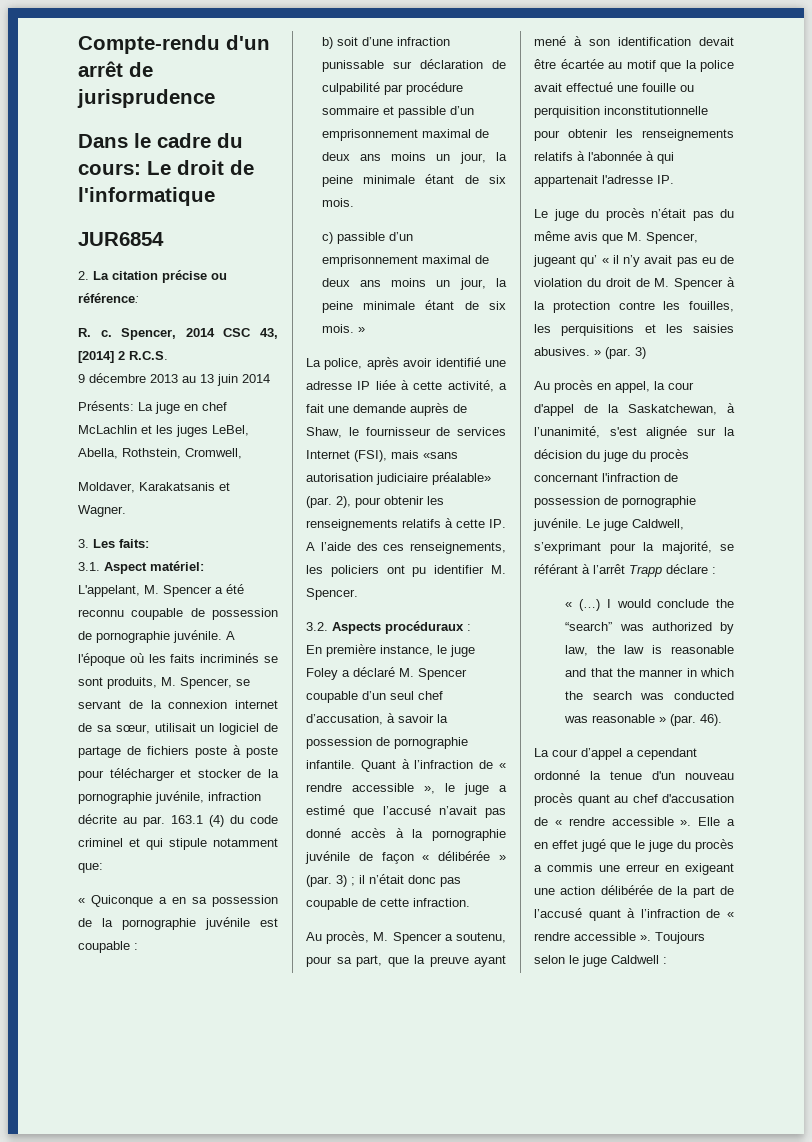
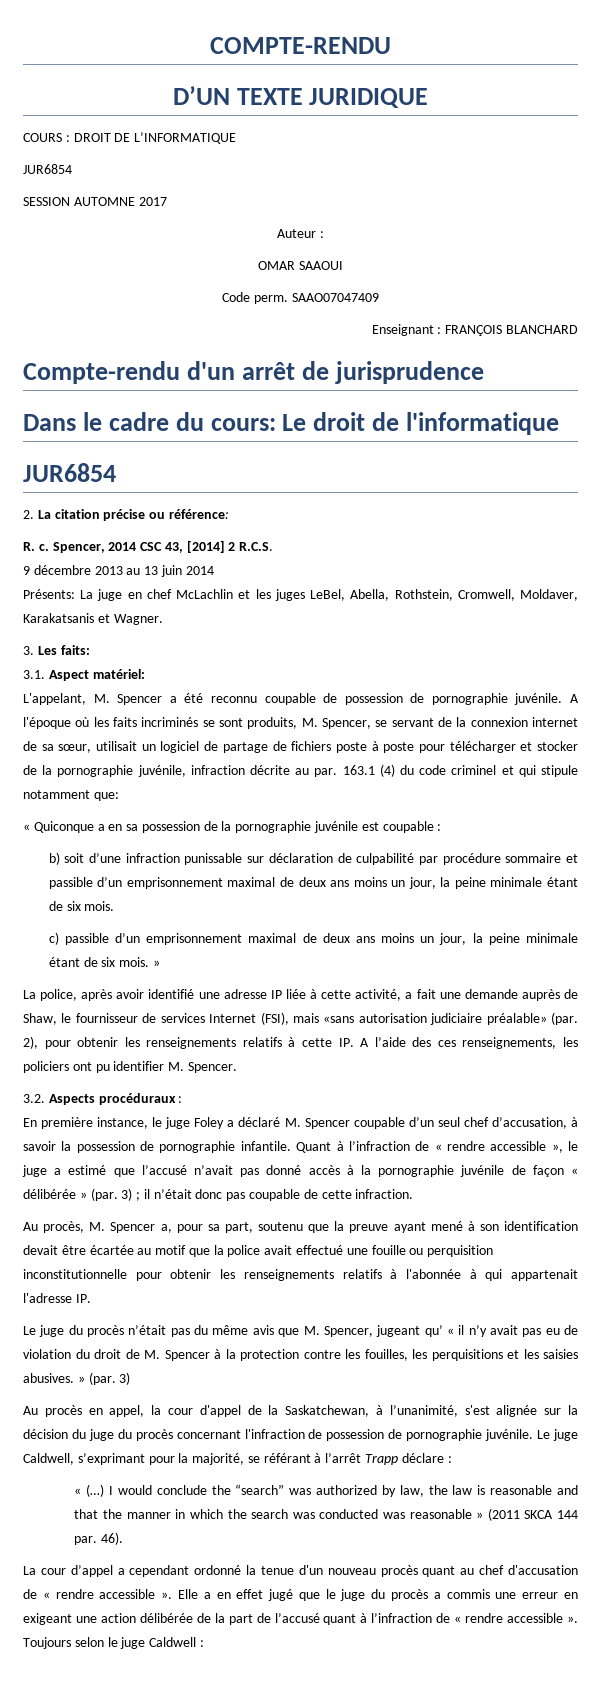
+ COMPTE-RENDU
+ D’UN TEXTE JURIDIQUE
+ COURS : DROIT DE L’INFORMATIQUE
+ JUR6854
+ SESSION AUTOMNE 2017
+ Auteur :
+ OMAR SAAOUI
+ Code perm. SAAO07047409
+ Enseignant : FRANÇOIS BLANCHARD
- Présents: La juge en chef McLachlin et les juges LeBel, Abella, Rothstein, Cromwell,
- Moldaver, Karakatsanis et Wagner.
+ Présents: La juge en chef McLachlin et les juges LeBel, Abella, Rothstein, Cromwell, Moldaver, Karakatsanis et Wagner.
- Au procès, M. Spencer a soutenu, pour sa part, que la preuve ayant mené à son identification devait être écartée au motif que la police avait effectué une fouille ou perquisition inconstitutionnelle pour obtenir les renseignements relatifs à l'abonnée à qui appartenait l'adresse IP.
+ Au procès, M. Spencer a, pour sa part, soutenu que la preuve ayant mené à son identification devait être écartée au motif que la police avait effectué une fouille ou perquisition inconstitutionnelle pour obtenir les renseignements relatifs à l'abonnée à qui appartenait l'adresse IP.
- I would conclude the “search” was authorized by law, the law is reasonable and that the manner in which the search was conducted was reasonable » (par.
+ I would conclude the “search” was authorized by law, the law is reasonable and that the manner in which the search was conducted was reasonable » (2011 SKCA 144 par.

